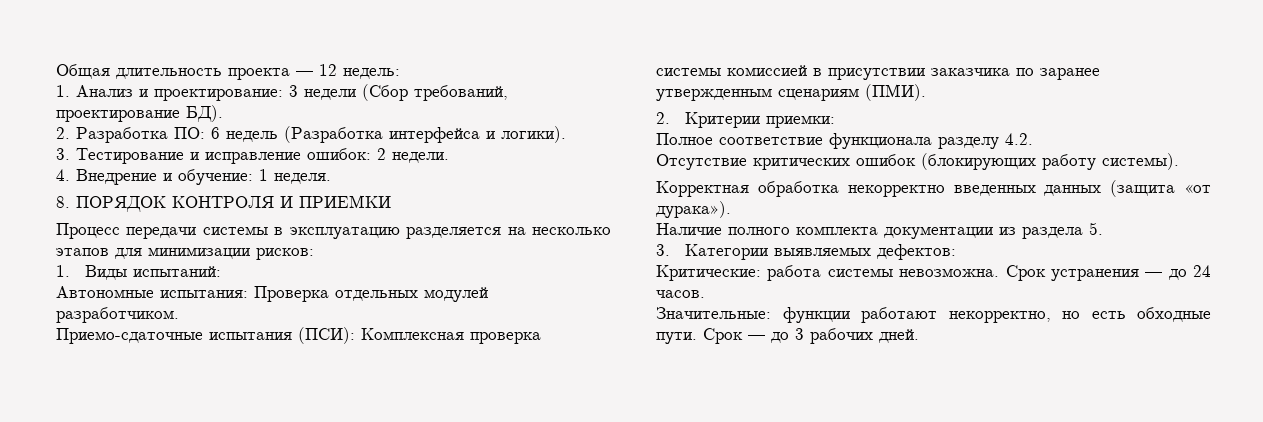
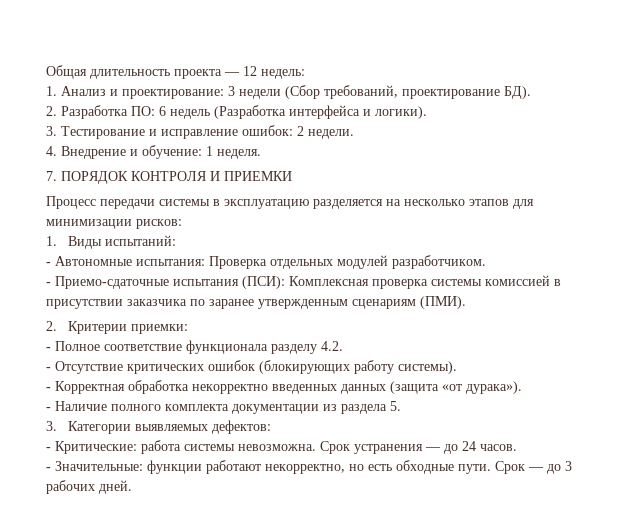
- 8. ПОРЯДОК КОНТРОЛЯ И ПРИЕМКИ
+ 7. ПОРЯДОК КОНТРОЛЯ И ПРИЕМКИ
- Автономные испытания: Проверка отдельных модулей разработчиком.
+ - Автономные испытания: Проверка отдельных модулей разработчиком.
- Приемо-сдаточные испытания (ПСИ): Комплексная проверка системы комиссией в присутствии заказчика по заранее утвержденным сценариям (ПМИ).
+ - Приемо-сдаточные испытания (ПСИ): Комплексная проверка системы комиссией в присутствии заказчика по заранее утвержденным сценариям (ПМИ).
- Полное соответствие функционала разделу 4.2.
+ - Полное соответствие функционала разделу 4.2.
- Отсутствие критических ошибок (блокирующих работу системы).
+ - Отсутствие критических ошибок (блокирующих работу системы).
- Корректная обработка некорректно введенных данных (защита «от дурака»).
+ - Корректная обработка некорректно введенных данных (защита «от дурака»).
- Наличие полного комплекта документации из раздела 5.
+ - Наличие полного комплекта документации из раздела 5.
- Критические: работа системы невозможна.
+ - Критические: работа системы невозможна.
- Значительные: функции работают некорректно, но есть обходные пути.
+ - Значительные: функции работают некорректно, но есть обходные пути.

